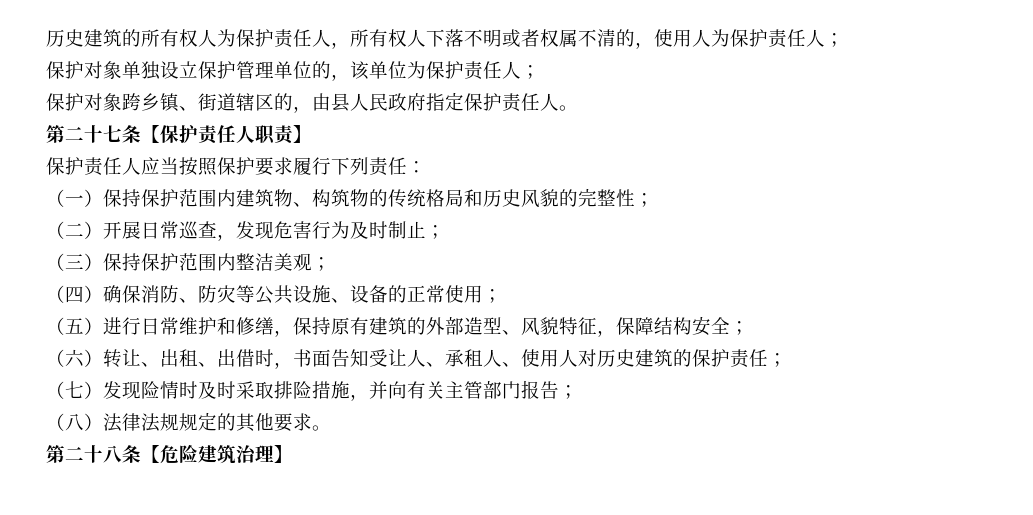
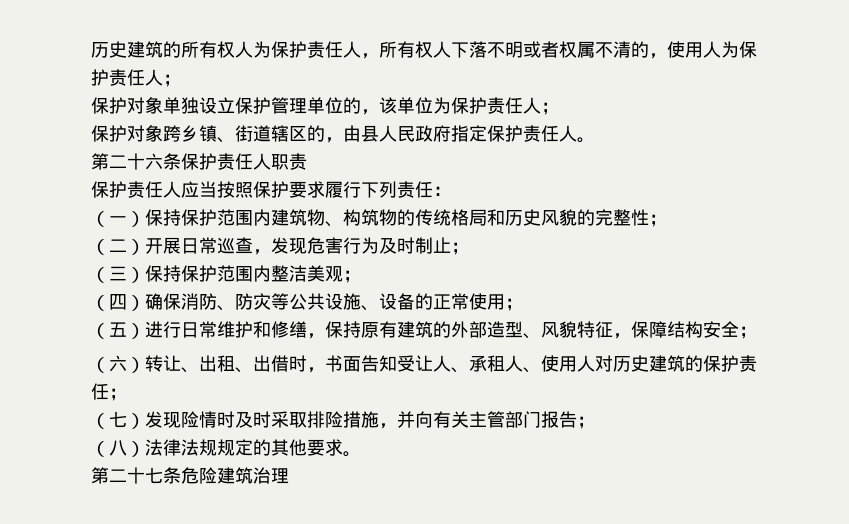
- 第二十七条【保护责任人职责】
+ 第二十六条保护责任人职责
- 第二十八条【危险建筑治理】
+ 第二十七条危险建筑治理

